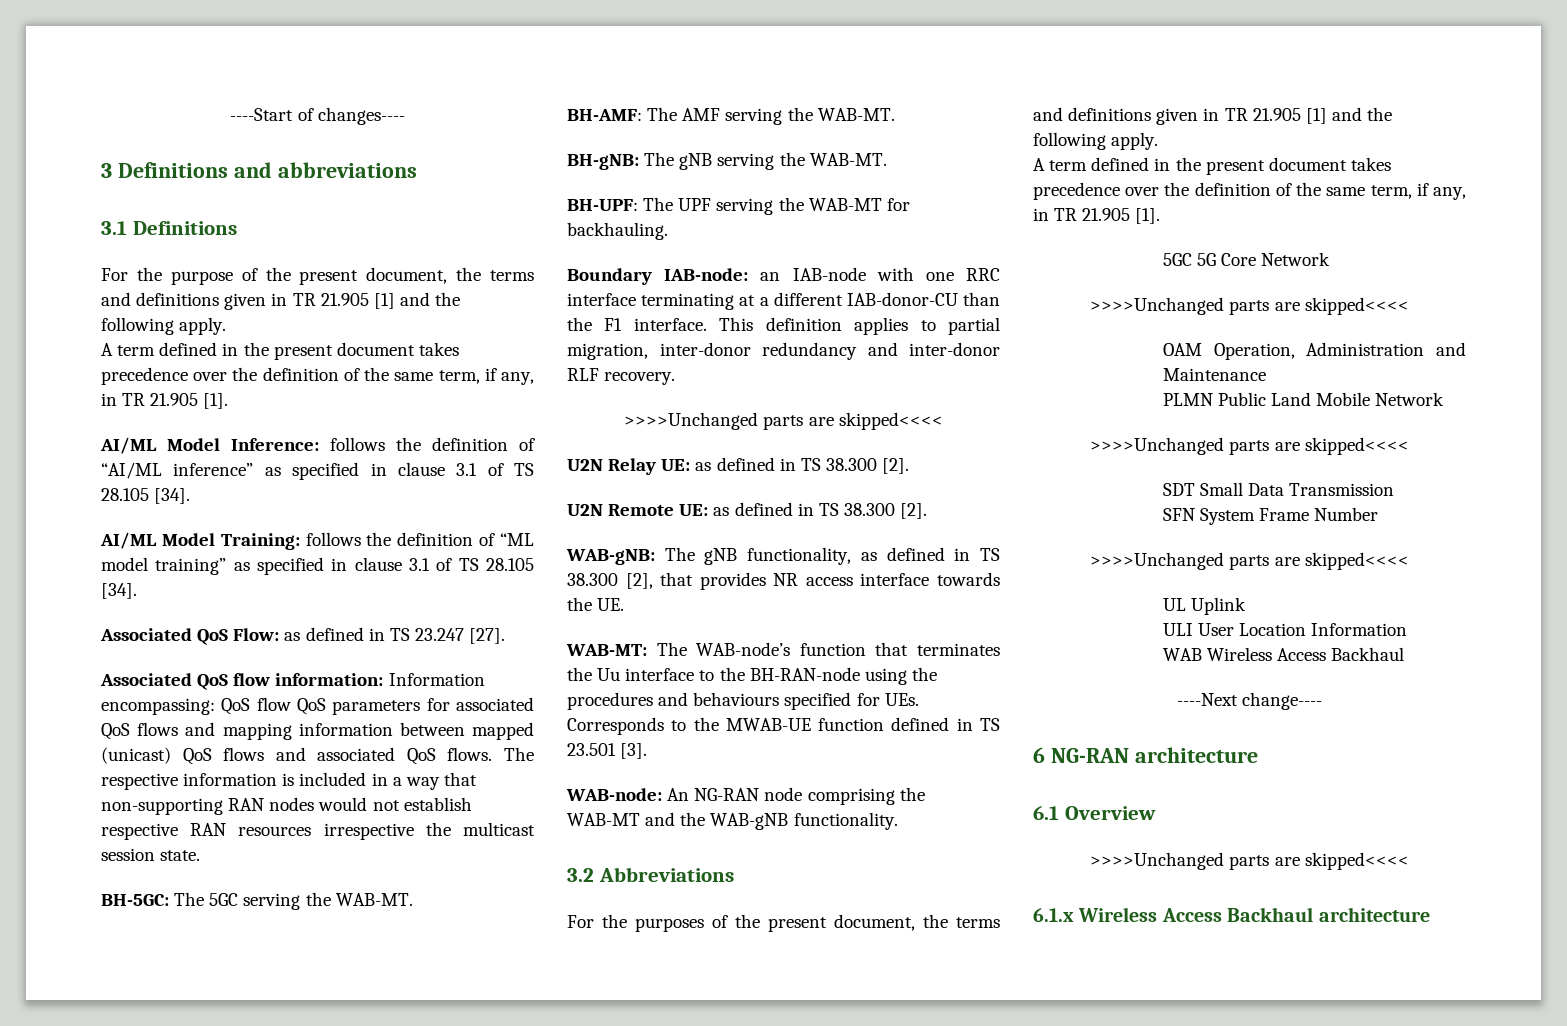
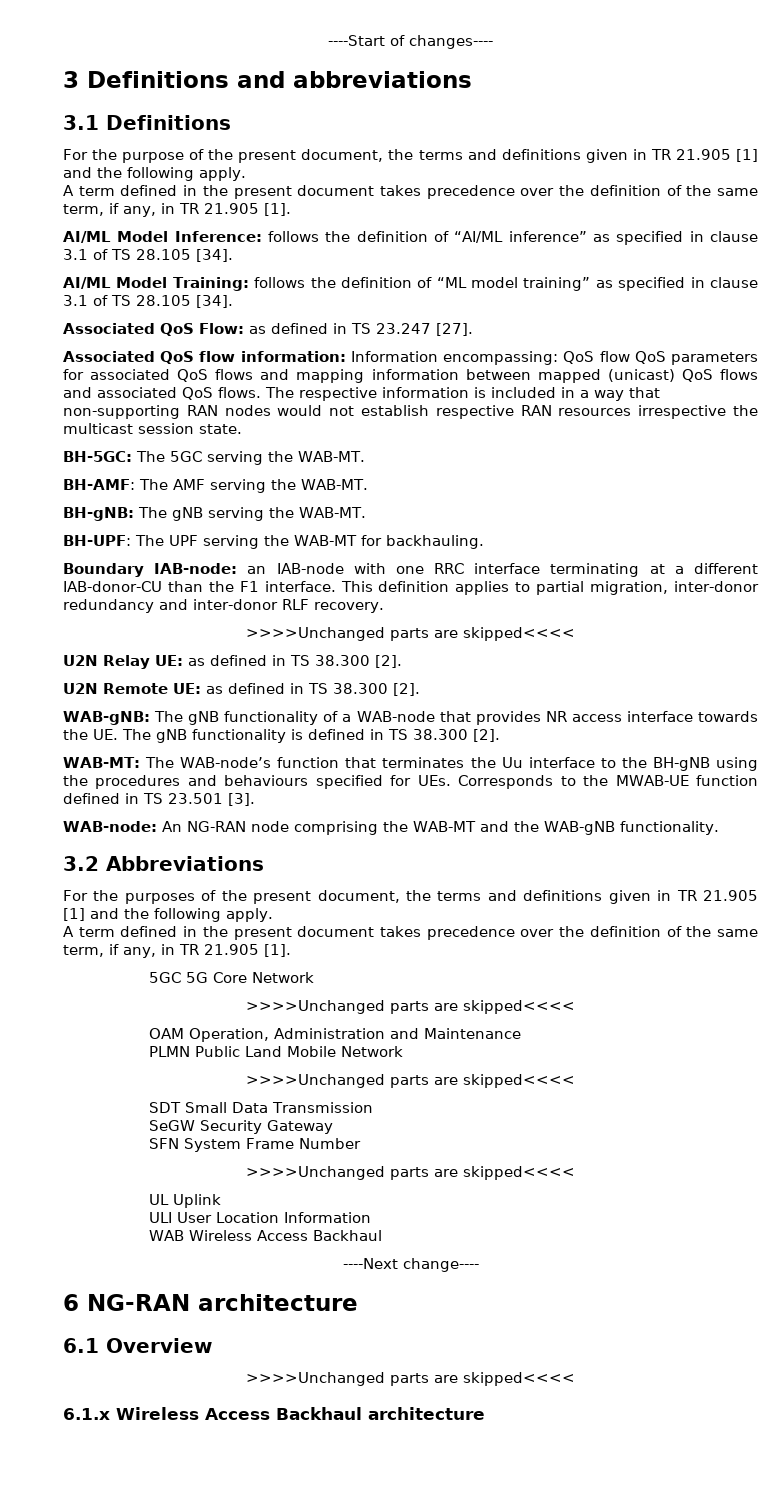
- WAB-gNB: The gNB functionality, as defined in TS 38.300 [2], that provides NR access interface towards the UE.
+ WAB-gNB: The gNB functionality of a WAB-node that provides NR access interface towards the UE. The gNB functionality is defined in TS 38.300 [2].
- WAB-MT: The WAB-node’s function that terminates the Uu interface to the BH-RAN-node using the procedures and behaviours specified for UEs. Corresponds to the MWAB-UE function defined in TS 23.501 [3].
+ WAB-MT: The WAB-node’s function that terminates the Uu interface to the BH-gNB using the procedures and behaviours specified for UEs. Corresponds to the MWAB-UE function defined in TS 23.501 [3].
+ SeGW Security Gateway

